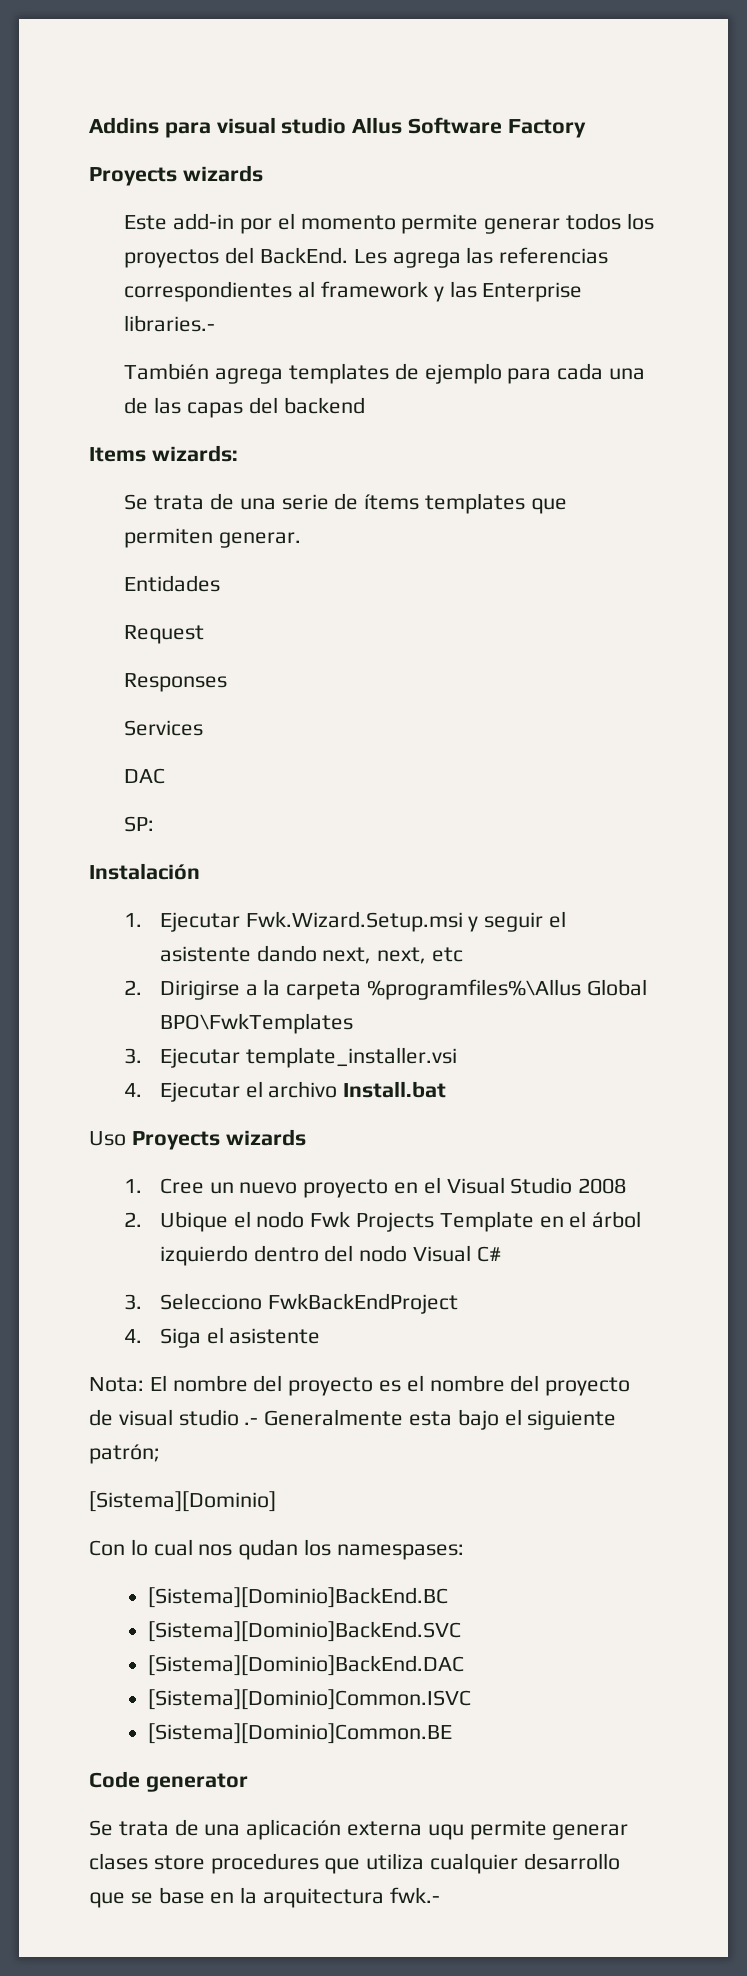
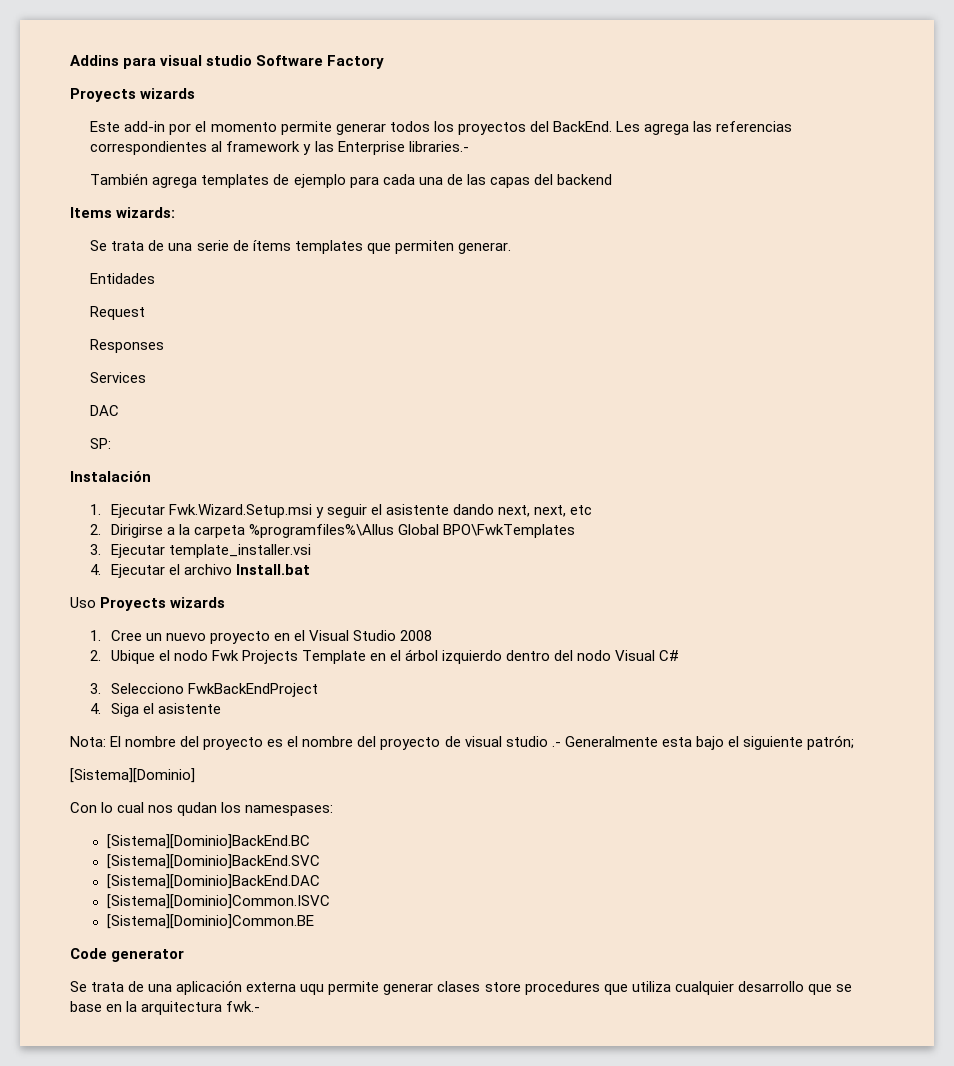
- Addins para visual studio Allus Software Factory
+ Addins para visual studio Software Factory

